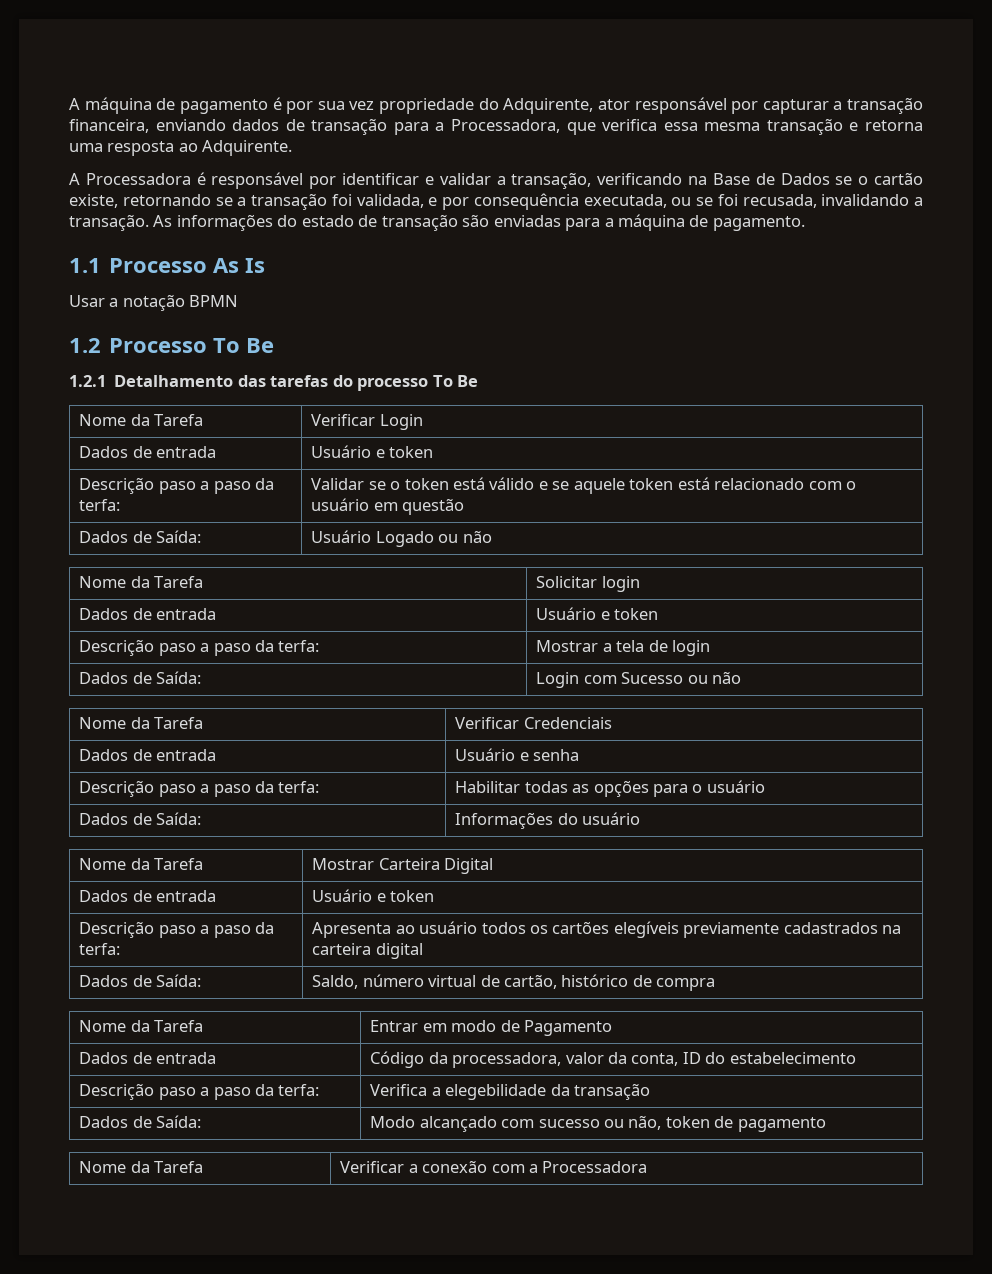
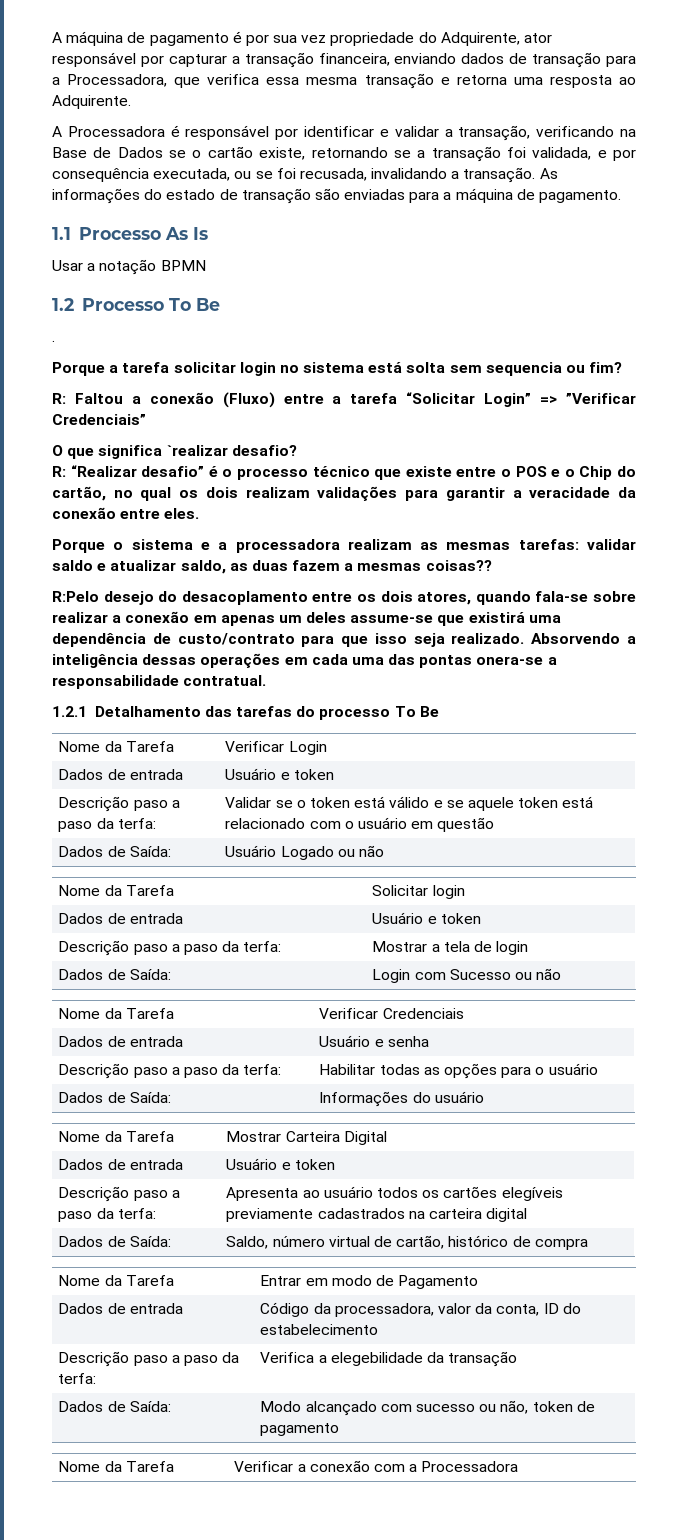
+ .
+ Porque a tarefa solicitar login no sistema está solta sem sequencia ou fim?
+ R: Faltou a conexão (Fluxo) entre a tarefa “Solicitar Login” => ”Verificar Credenciais”
+ O que significa `realizar desafio?
+ R: “Realizar desafio” é o processo técnico que existe entre o POS e o Chip do cartão, no qual os dois realizam validações para garantir a veracidade da conexão entre eles.
+ Porque o sistema e a processadora realizam as mesmas tarefas: validar saldo e atualizar saldo, as duas fazem a mesmas coisas??
+ R:Pelo desejo do desacoplamento entre os dois atores, quando fala-se sobre realizar a conexão em apenas um deles assume-se que existirá uma dependência de custo/contrato para que isso seja realizado. Absorvendo a inteligência dessas operações em cada uma das pontas onera-se a responsabilidade contratual.

